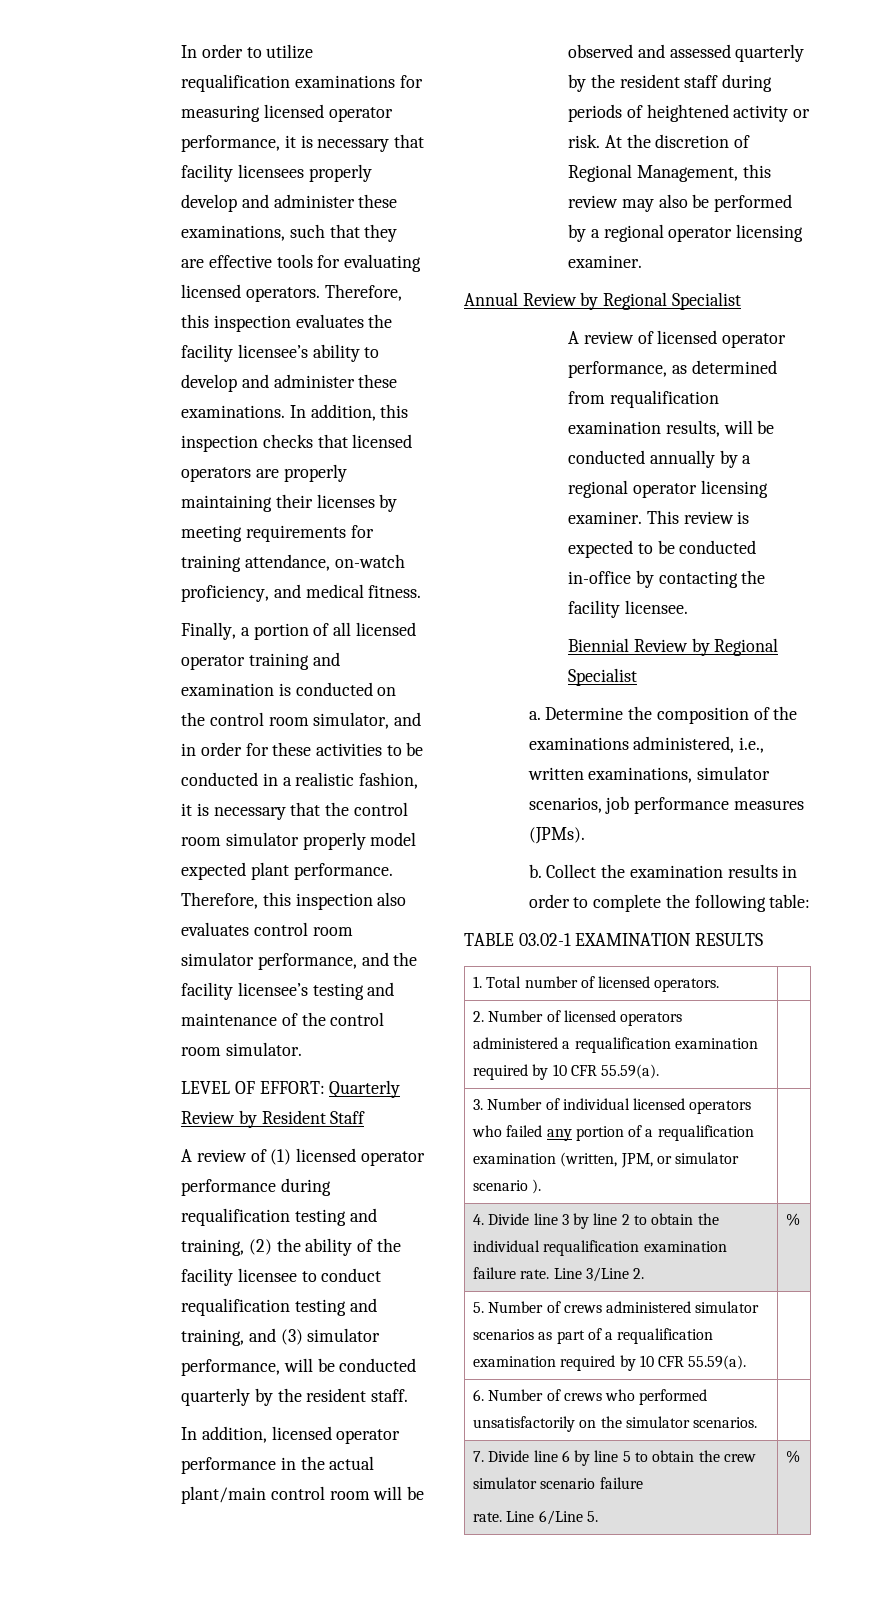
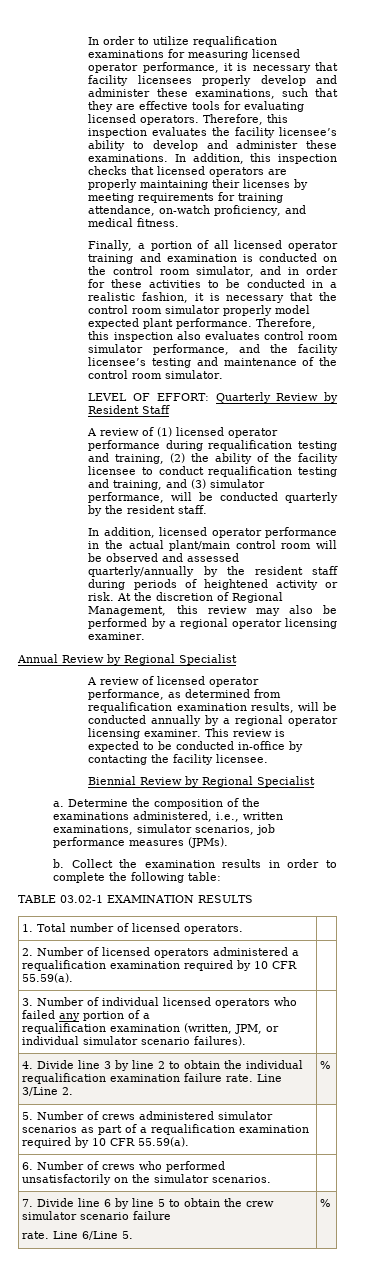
- In addition, licensed operator performance in the actual plant/main control room will be observed and assessed quarterly by the resident staff during periods of heightened activity or risk.
+ In addition, licensed operator performance in the actual plant/main control room will be observed and assessed quarterly/annually by the resident staff during periods of heightened activity or risk.
- 3. Number of individual licensed operators who failed any portion of a requalification examination (written, JPM, or simulator scenario ). |
+ 3. Number of individual licensed operators who failed any portion of a
+ requalification examination (written, JPM, or individual simulator scenario failures). |

